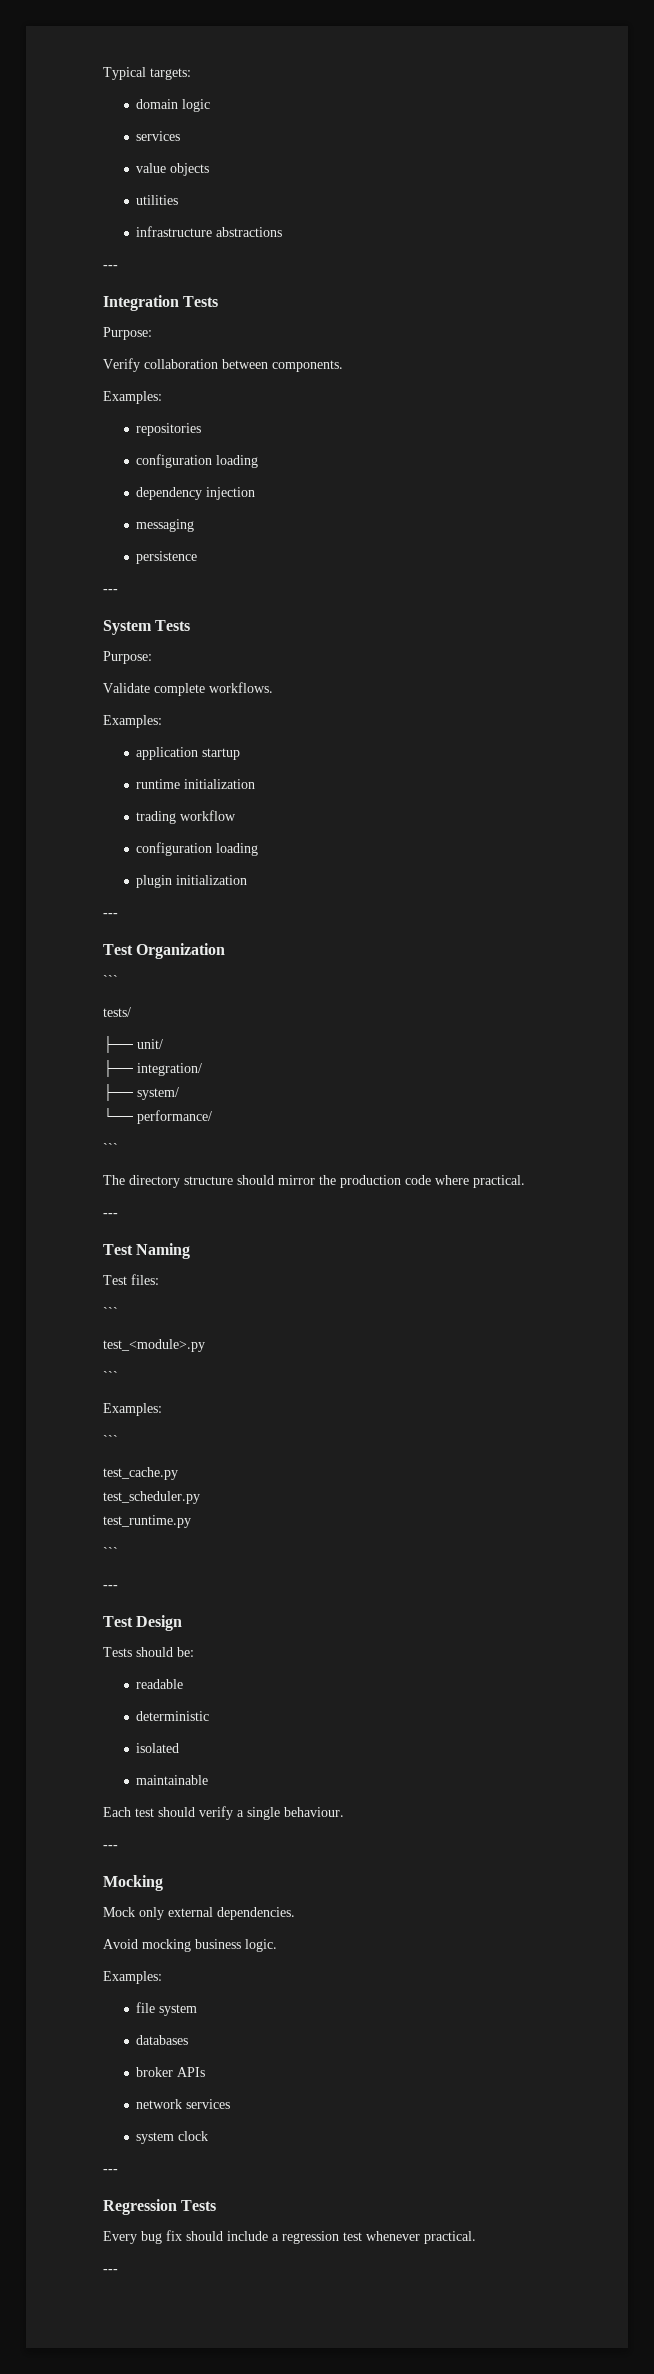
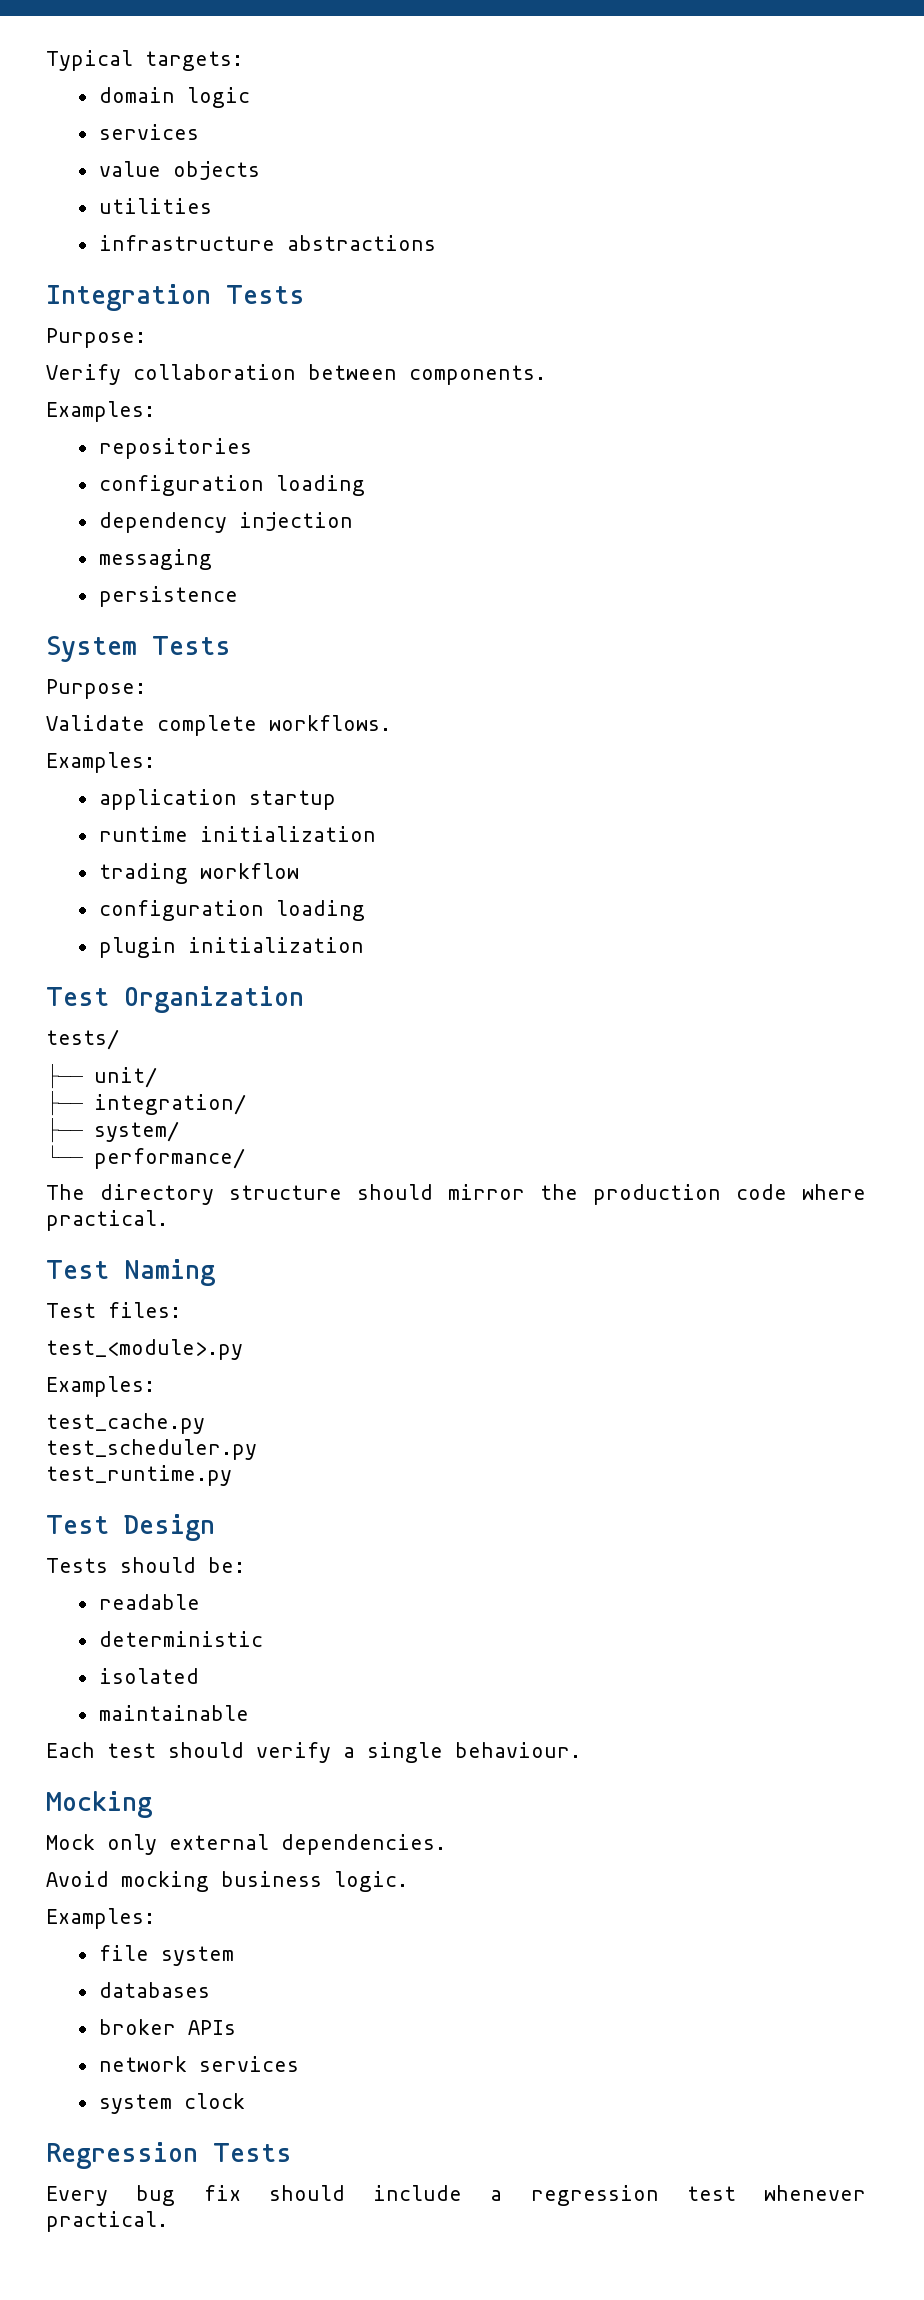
  infrastructure abstractions
- ---
  persistence
- ---
  plugin initialization
- ---
  Test Organization
- ```
  └── performance/
- ```
  The directory structure should mirror the production code where practical.
- ---
  Test files:
- ```
  test_<module>.py
- ```
  Examples:
- ```
  test_runtime.py
- ```
- ---
  Each test should verify a single behaviour.
- ---
  system clock
- ---
  Every bug fix should include a regression test whenever practical.
- ---

